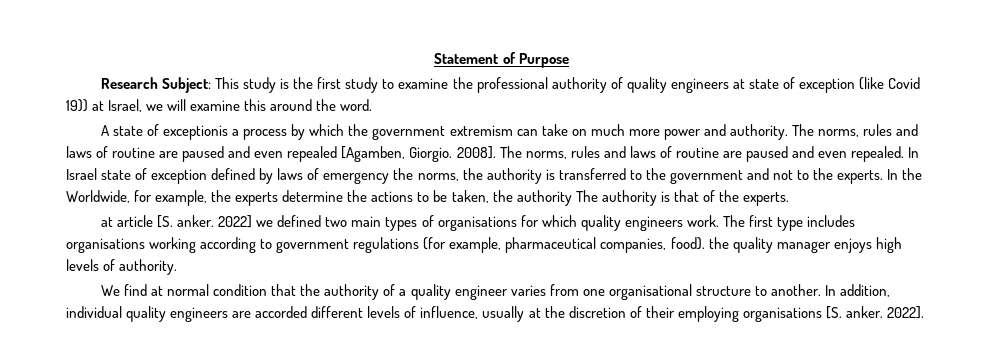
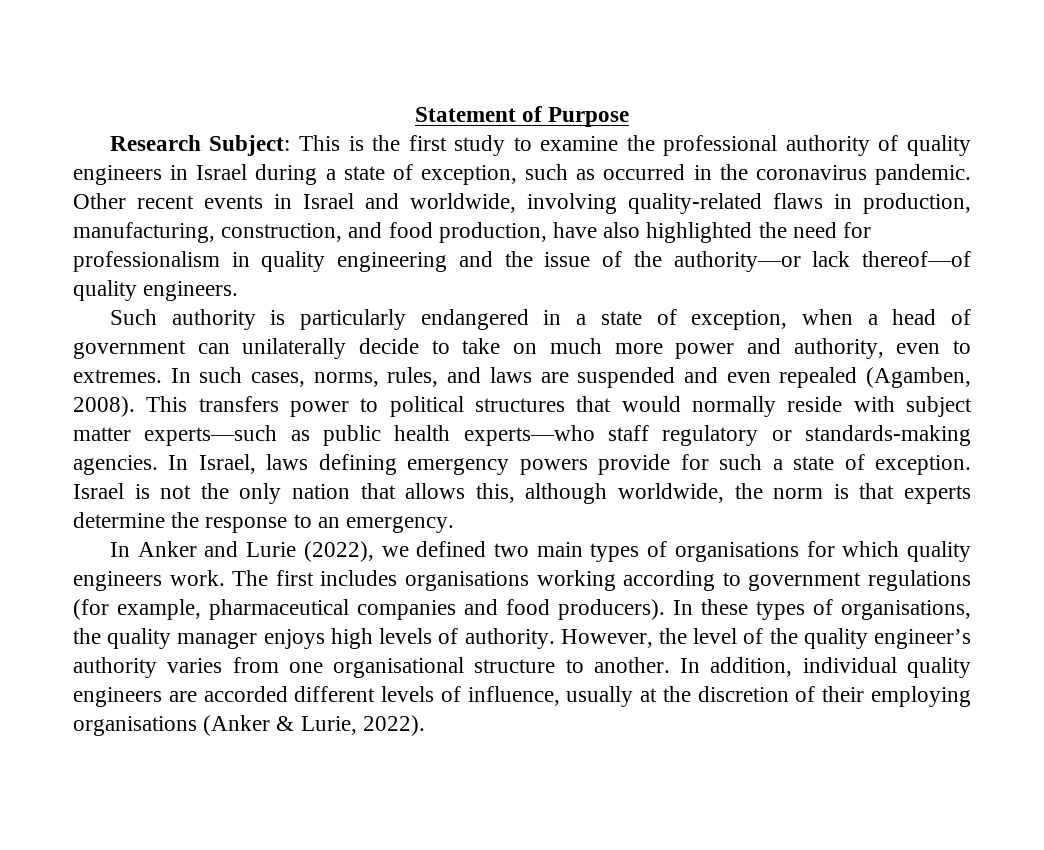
- Research Subject: This study is the first study to examine the professional authority of quality engineers at state of exception (like Covid 19)) at Israel, we will examine this around the word.
- A state of exceptionis a process by which the government extremism can take on much more power and authority. The norms, rules and laws of routine are paused and even repealed [Agamben, Giorgio. 2008]. The norms, rules and laws of routine are paused and even repealed. In Israel state of exception defined by laws of emergency the norms, the authority is transferred to the government and not to the experts. In the Worldwide, for example, the experts determine the actions to be taken, the authority The authority is that of the experts.
- at article [S. anker. 2022] we defined two main types of organisations for which quality engineers work.
+ Research Subject: This is the first study to examine the professional authority of quality engineers in Israel during a state of exception, such as occurred in the coronavirus pandemic. Other recent events in Israel and worldwide, involving quality-related flaws in production, manufacturing, construction, and food production, have also highlighted the need for professionalism in quality engineering and the issue of the authority—or lack thereof—of quality engineers.
+ Such authority is particularly endangered in a state of exception, when a head of government can unilaterally decide to take on much more power and authority, even to extremes. In such cases, norms, rules, and laws are suspended and even repealed (Agamben, 2008). This transfers power to political structures that would normally reside with subject matter experts—such as public health experts—who staff regulatory or standards-making agencies. In Israel, laws defining emergency powers provide for such a state of exception. Israel is not the only nation that allows this, although worldwide, the norm is that experts determine the response to an emergency.
+ In Anker and Lurie (2022), we defined two main types of organisations for which quality engineers work.
- The first type includes organisations working according to government regulations (for example, pharmaceutical companies, food). the quality manager enjoys high levels of authority.
- We find at normal condition that the authority of a quality engineer varies from one organisational structure to another.
+ The first includes organisations working according to government regulations (for example, pharmaceutical companies and food producers). In these types of organisations, the quality manager enjoys high levels of authority. However, the level of the quality engineer’s authority varies from one organisational structure to another.
- In addition, individual quality engineers are accorded different levels of influence, usually at the discretion of their employing organisations [S. anker. 2022].
+ In addition, individual quality engineers are accorded different levels of influence, usually at the discretion of their employing organisations (Anker & Lurie, 2022).

